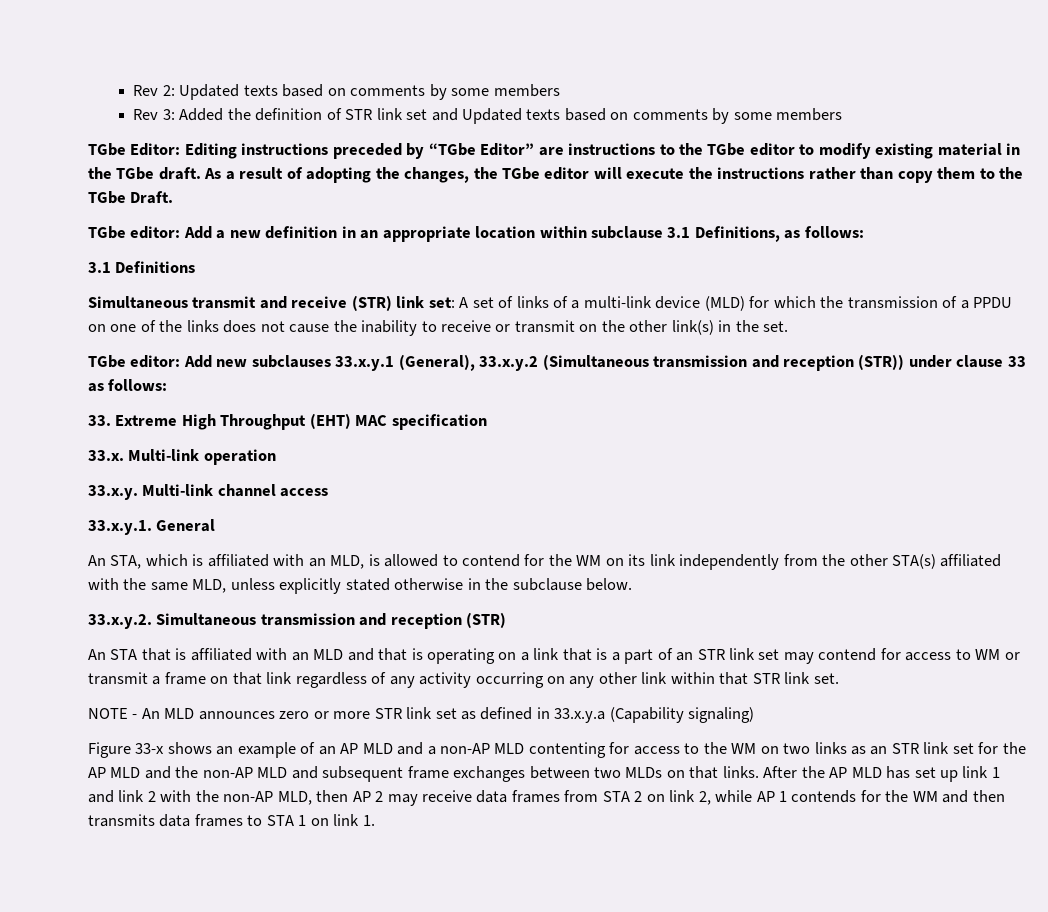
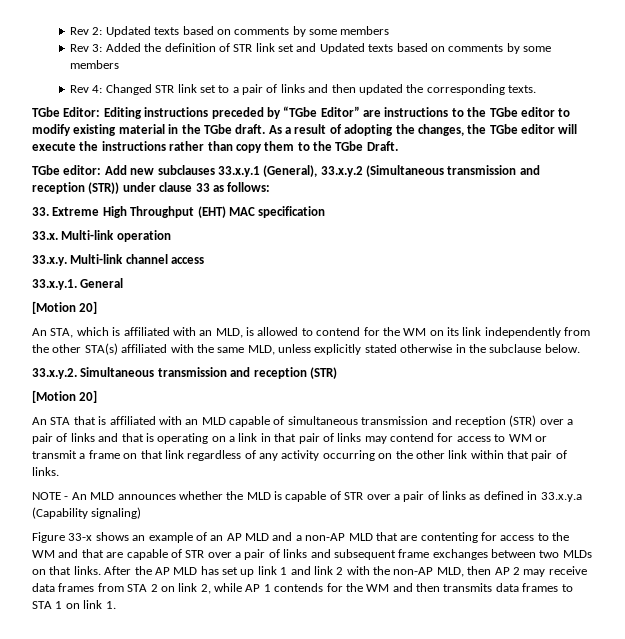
+ Rev 4: Changed STR link set to a pair of links and then updated the corresponding texts.
- TGbe editor: Add a new definition in an appropriate location within subclause 3.1 Definitions, as follows:
- 3.1 Definitions
- Simultaneous transmit and receive (STR) link set: A set of links of a multi-link device (MLD) for which the transmission of a PPDU on one of the links does not cause the inability to receive or transmit on the other link(s) in the set.
  33.x.y.1. General
+ [Motion 20]
  33.x.y.2. Simultaneous transmission and reception (STR)
+ [Motion 20]
- An STA that is affiliated with an MLD and that is operating on a link that is a part of an STR link set may contend for access to WM or transmit a frame on that link regardless of any activity occurring on any other link within that STR link set.
+ An STA that is affiliated with an MLD capable of simultaneous transmission and reception (STR) over a pair of links and that is operating on a link in that pair of links may contend for access to WM or transmit a frame on that link regardless of any activity occurring on the other link within that pair of links.
- NOTE - An MLD announces zero or more STR link set as defined in 33.x.y.a (Capability signaling)
+ NOTE - An MLD announces whether the MLD is capable of STR over a pair of links as defined in 33.x.y.a (Capability signaling)
- Figure 33-x shows an example of an AP MLD and a non-AP MLD contenting for access to the WM on two links as an STR link set for the AP MLD and the non-AP MLD and subsequent frame exchanges between two MLDs on that links.
+ Figure 33-x shows an example of an AP MLD and a non-AP MLD that are contenting for access to the WM and that are capable of STR over a pair of links and subsequent frame exchanges between two MLDs on that links.

